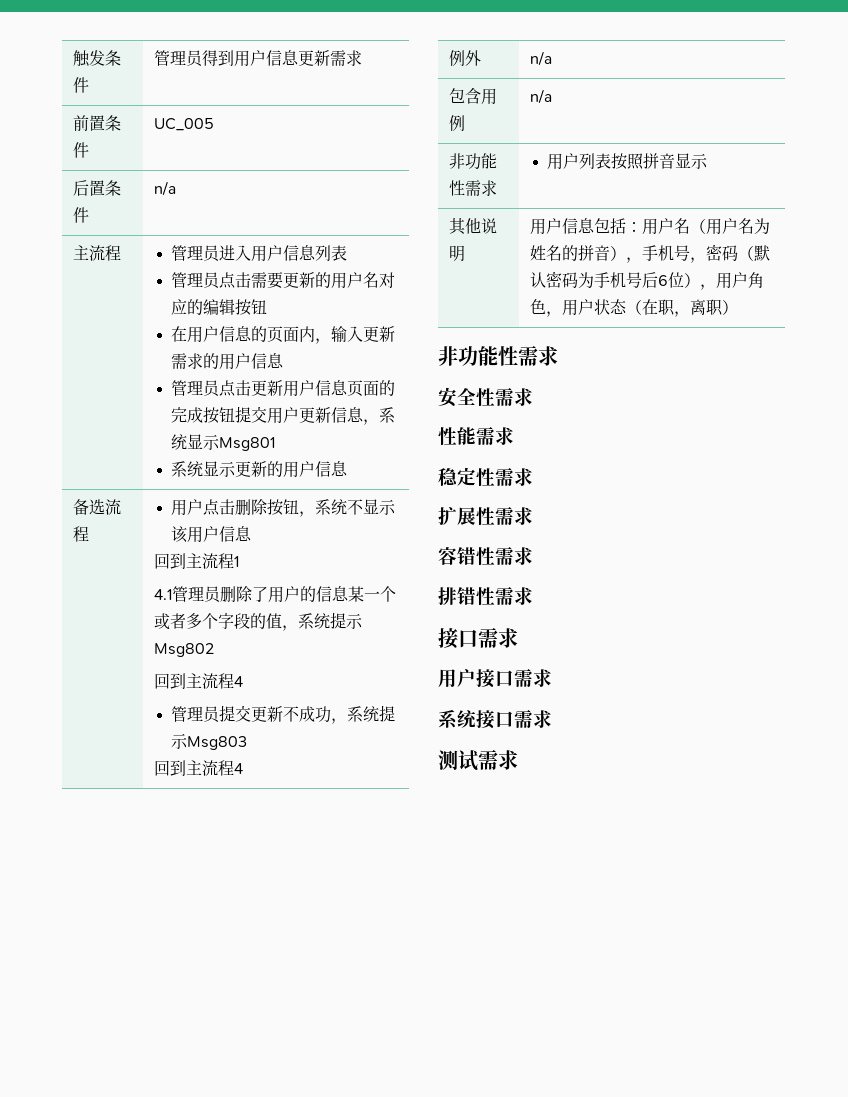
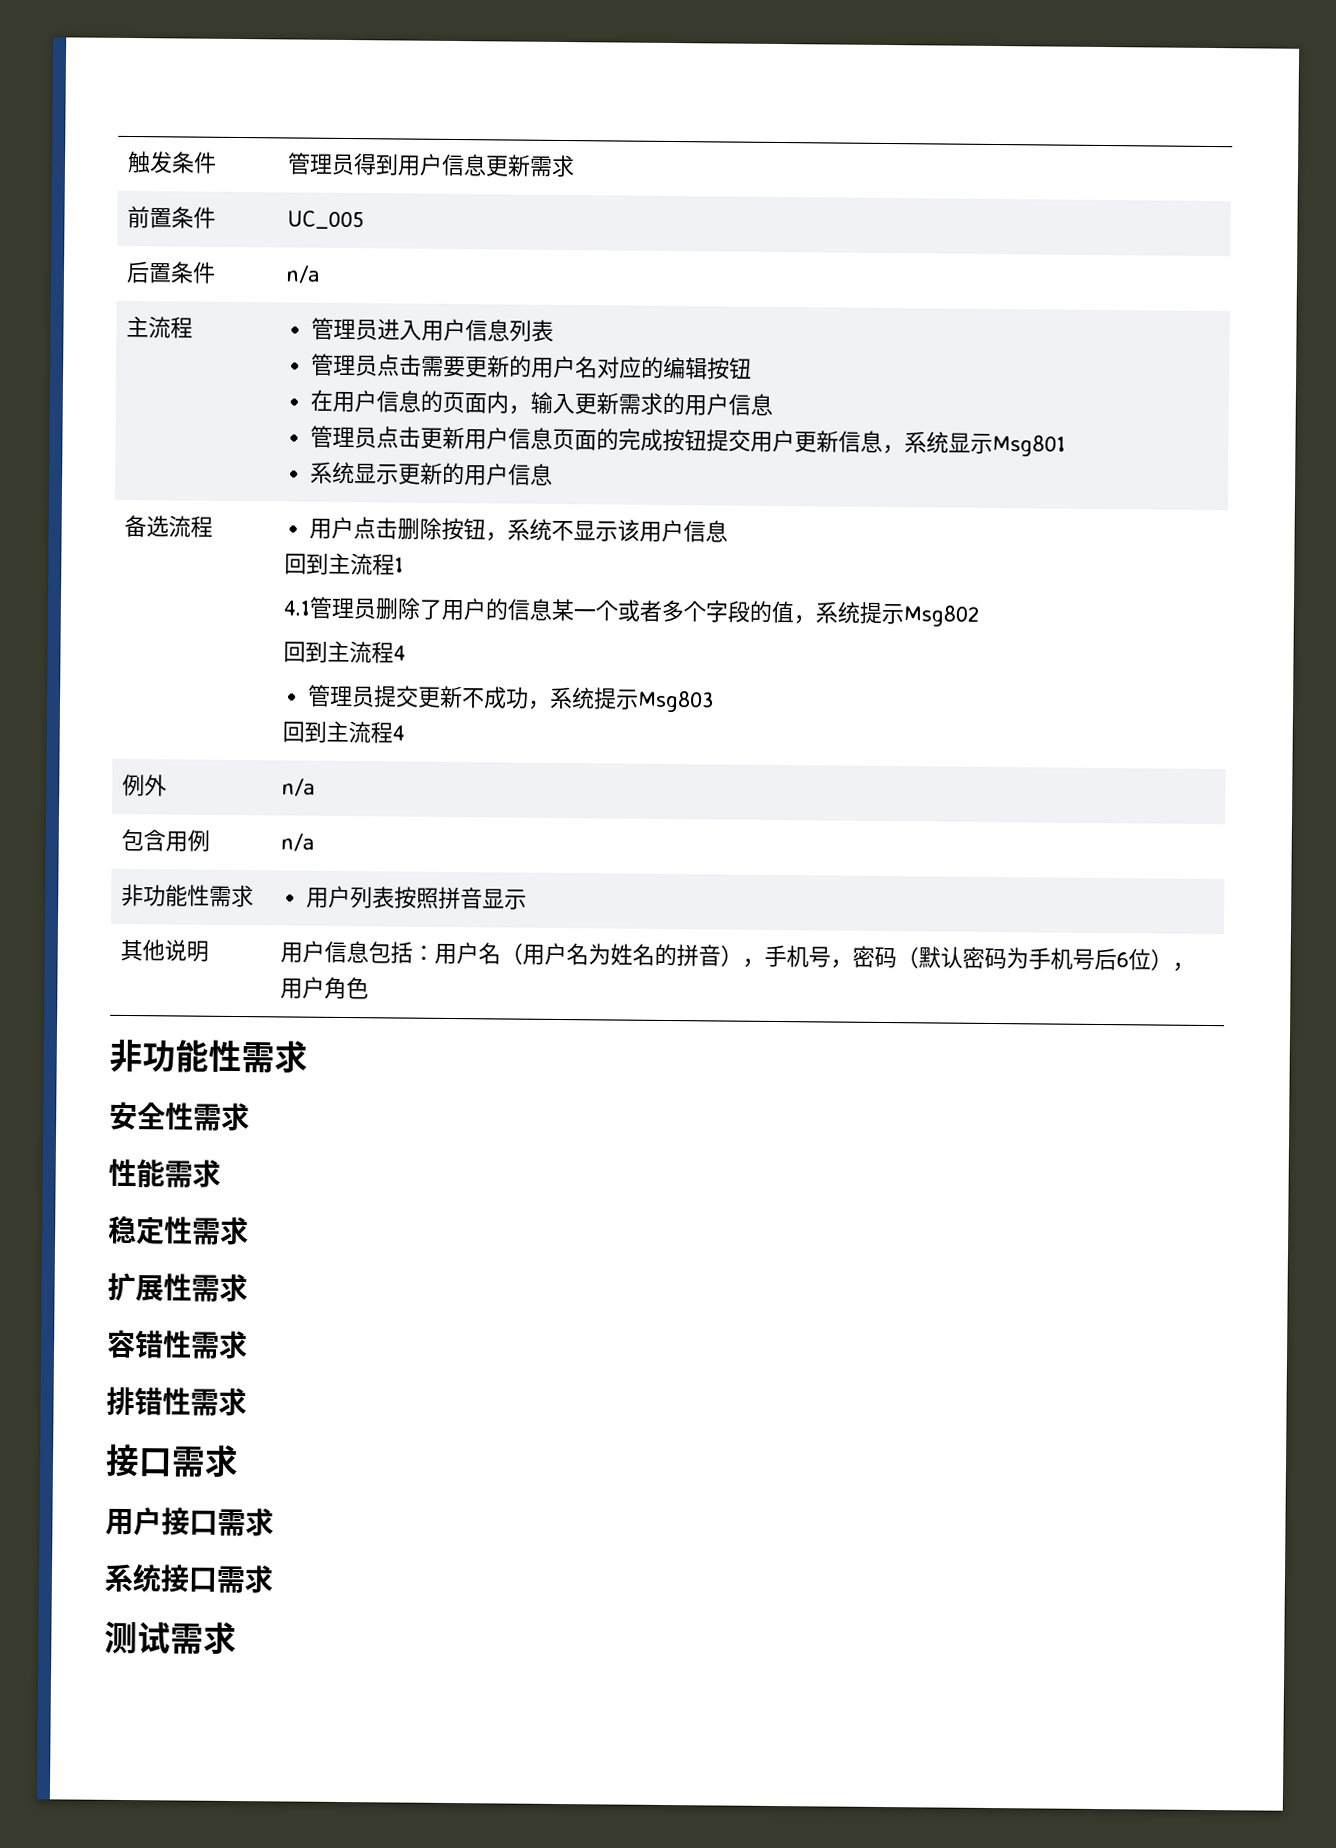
- 其他说明 | 用户信息包括：用户名（用户名为姓名的拼音），手机号，密码（默认密码为手机号后6位），用户角色，用户状态（在职，离职）
+ 其他说明 | 用户信息包括：用户名（用户名为姓名的拼音），手机号，密码（默认密码为手机号后6位），用户角色

